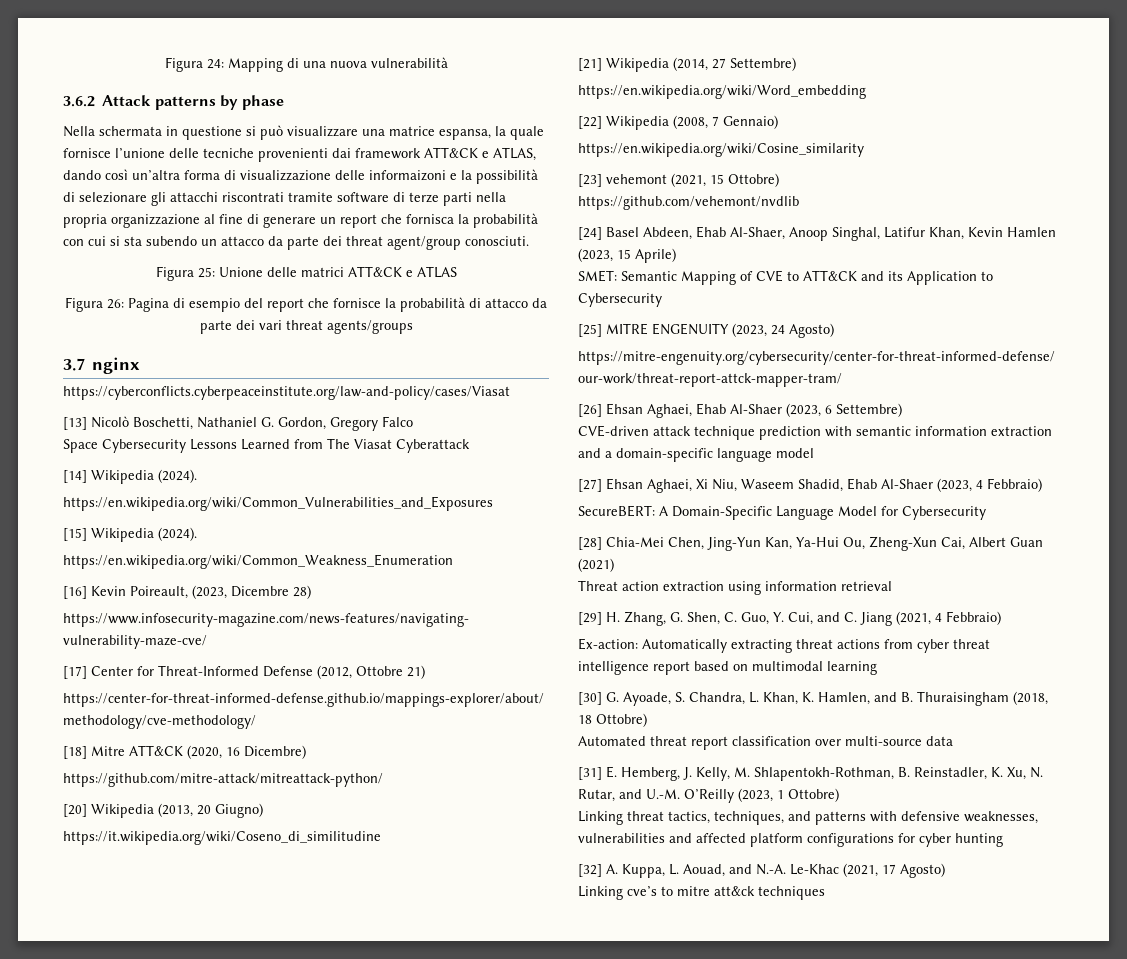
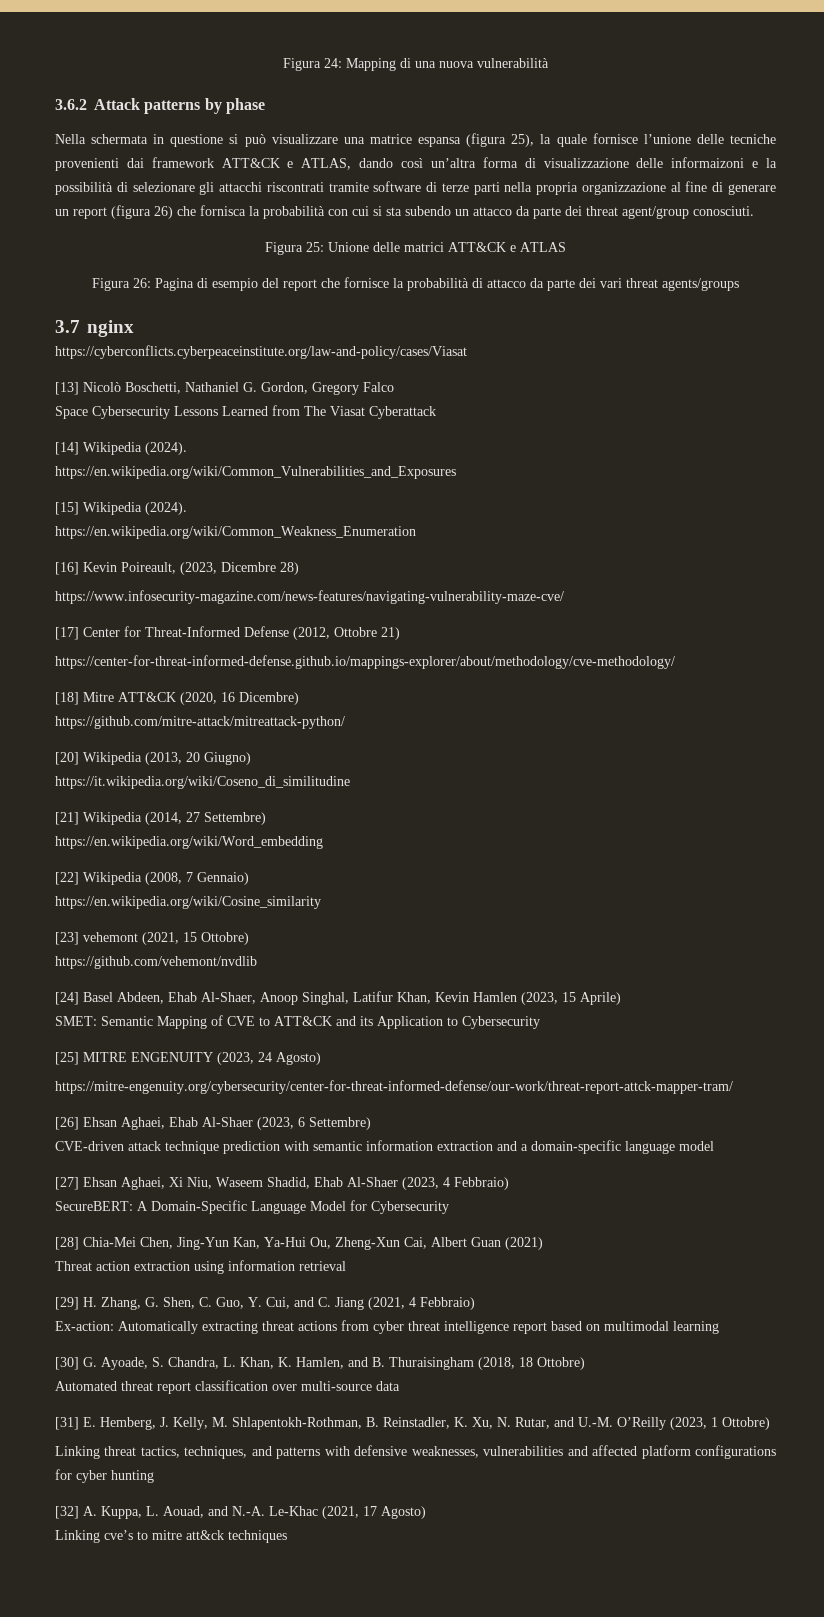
- Nella schermata in questione si può visualizzare una matrice espansa, la quale fornisce l’unione delle tecniche provenienti dai framework ATT&CK e ATLAS, dando così un’altra forma di visualizzazione delle informaizoni e la possibilità di selezionare gli attacchi riscontrati tramite software di terze parti nella propria organizzazione al fine di generare un report che fornisca la probabilità con cui si sta subendo un attacco da parte dei threat agent/group conosciuti.
+ Nella schermata in questione si può visualizzare una matrice espansa (figura 25), la quale fornisce l’unione delle tecniche provenienti dai framework ATT&CK e ATLAS, dando così un’altra forma di visualizzazione delle informaizoni e la possibilità di selezionare gli attacchi riscontrati tramite software di terze parti nella propria organizzazione al fine di generare un report (figura 26) che fornisca la probabilità con cui si sta subendo un attacco da parte dei threat agent/group conosciuti.

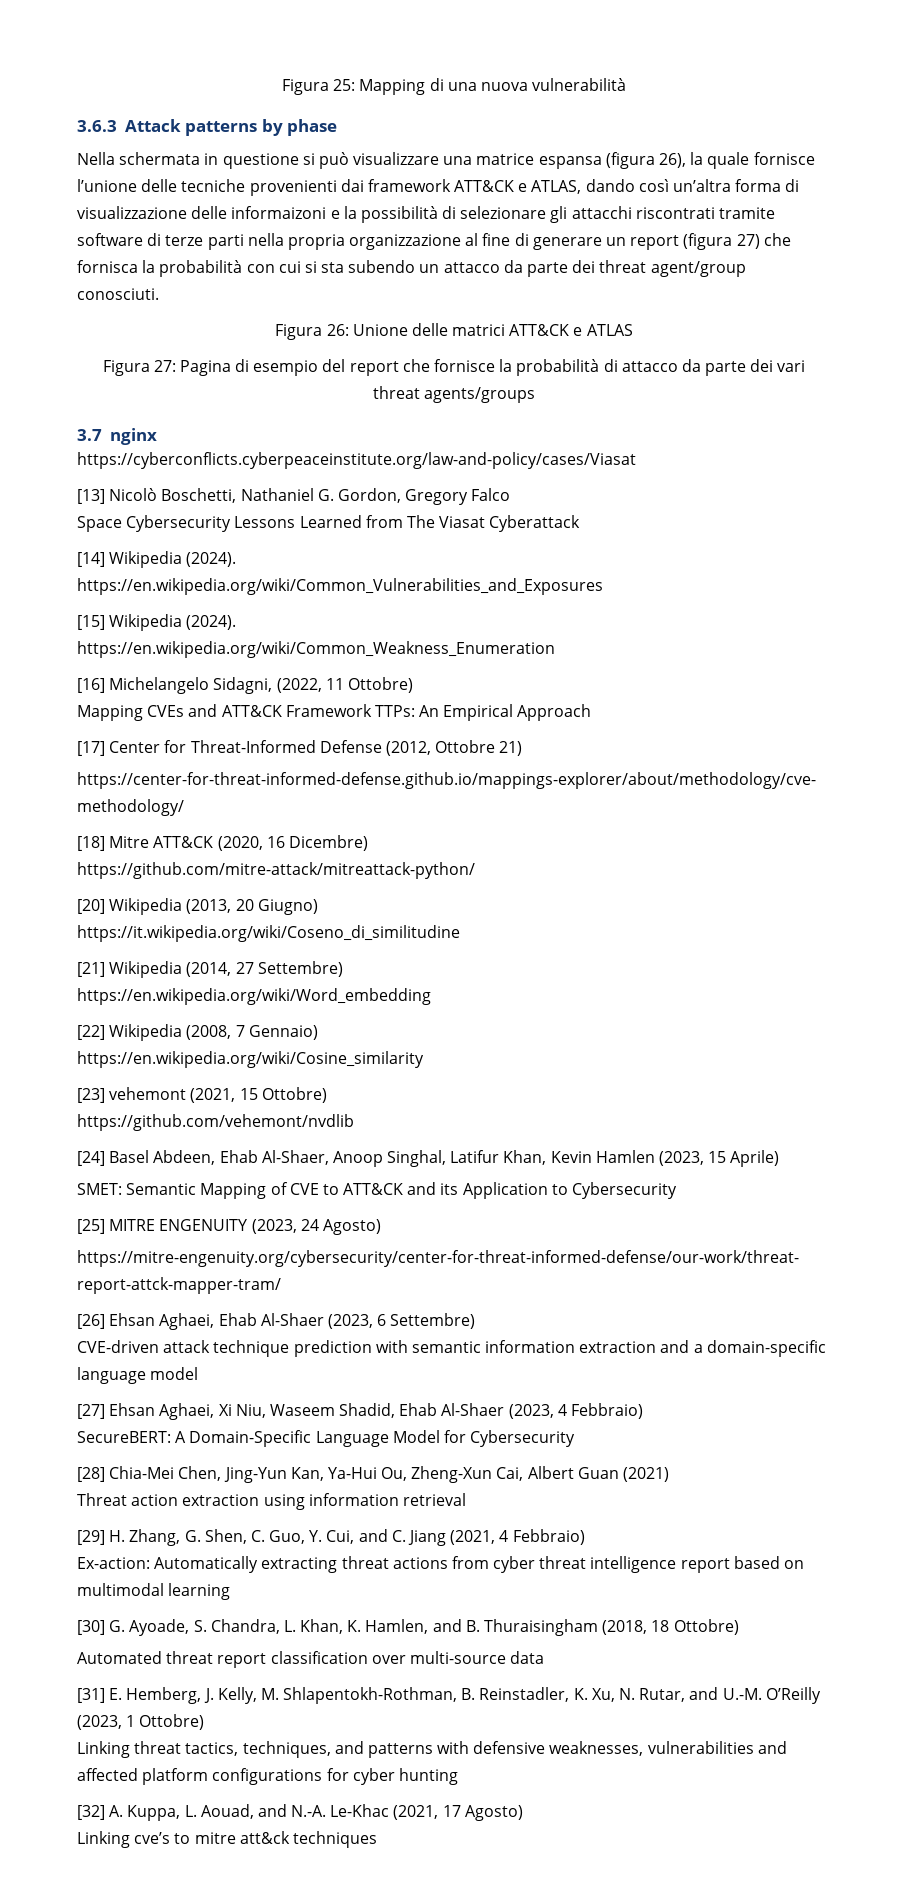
- Figura 24: Mapping di una nuova vulnerabilità
+ Figura 25: Mapping di una nuova vulnerabilità
- 3.6.2 Attack patterns by phase
+ 3.6.3 Attack patterns by phase
- Nella schermata in questione si può visualizzare una matrice espansa (figura 25), la quale fornisce l’unione delle tecniche provenienti dai framework ATT&CK e ATLAS, dando così un’altra forma di visualizzazione delle informaizoni e la possibilità di selezionare gli attacchi riscontrati tramite software di terze parti nella propria organizzazione al fine di generare un report (figura 26) che fornisca la probabilità con cui si sta subendo un attacco da parte dei threat agent/group conosciuti.
+ Nella schermata in questione si può visualizzare una matrice espansa (figura 26), la quale fornisce l’unione delle tecniche provenienti dai framework ATT&CK e ATLAS, dando così un’altra forma di visualizzazione delle informaizoni e la possibilità di selezionare gli attacchi riscontrati tramite software di terze parti nella propria organizzazione al fine di generare un report (figura 27) che fornisca la probabilità con cui si sta subendo un attacco da parte dei threat agent/group conosciuti.
- Figura 25: Unione delle matrici ATT&CK e ATLAS
+ Figura 26: Unione delle matrici ATT&CK e ATLAS
- Figura 26: Pagina di esempio del report che fornisce la probabilità di attacco da parte dei vari threat agents/groups
+ Figura 27: Pagina di esempio del report che fornisce la probabilità di attacco da parte dei vari threat agents/groups
- [16] Kevin Poireault, (2023, Dicembre 28)
- https://www.infosecurity-magazine.com/news-features/navigating-vulnerability-maze-cve/
+ [16] Michelangelo Sidagni, (2022, 11 Ottobre)
+ Mapping CVEs and ATT&CK Framework TTPs: An Empirical Approach

